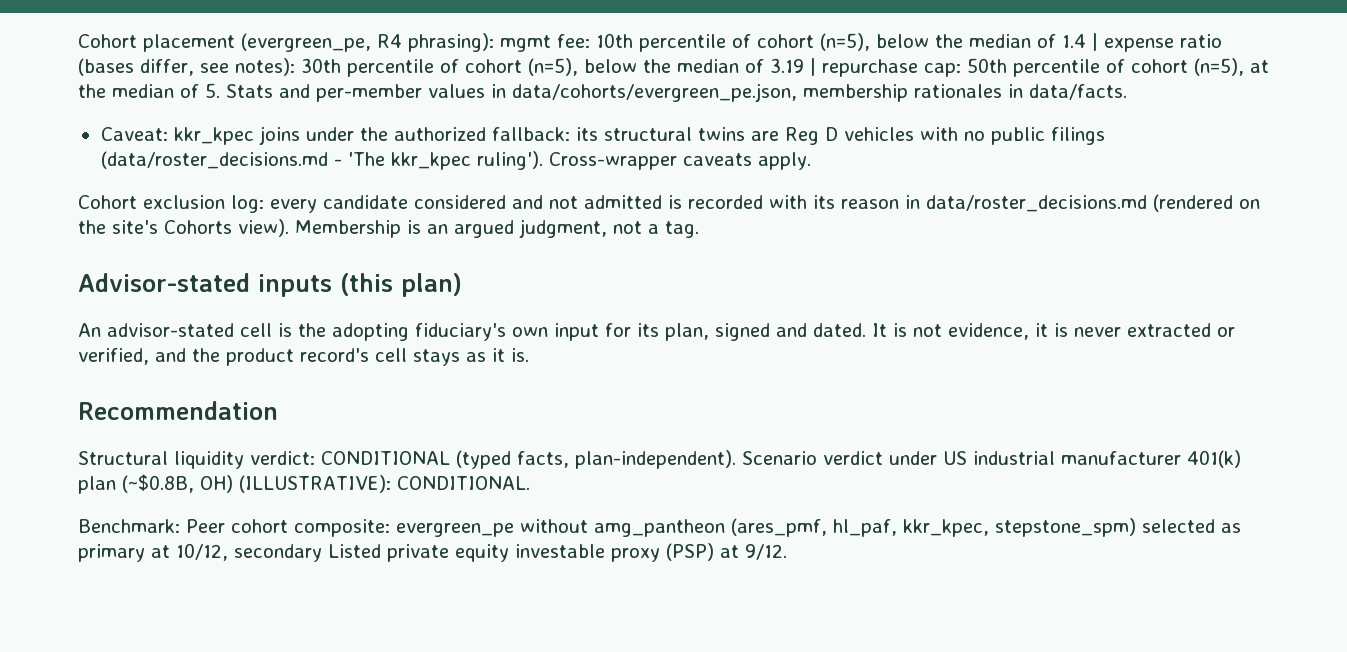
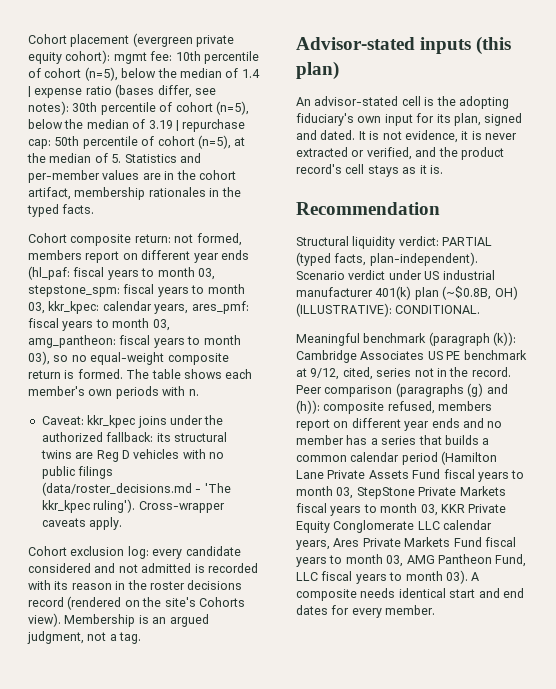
- Cohort placement (evergreen_pe, R4 phrasing): mgmt fee: 10th percentile of cohort (n=5), below the median of 1.4 | expense ratio (bases differ, see notes): 30th percentile of cohort (n=5), below the median of 3.19 | repurchase cap: 50th percentile of cohort (n=5), at the median of 5. Stats and per-member values in data/cohorts/evergreen_pe.json, membership rationales in data/facts.
+ Cohort placement (evergreen private equity cohort): mgmt fee: 10th percentile of cohort (n=5), below the median of 1.4 | expense ratio (bases differ, see notes): 30th percentile of cohort (n=5), below the median of 3.19 | repurchase cap: 50th percentile of cohort (n=5), at the median of 5. Statistics and per-member values are in the cohort artifact, membership rationales in the typed facts.
+ Cohort composite return: not formed, members report on different year ends (hl_paf: fiscal years to month 03, stepstone_spm: fiscal years to month 03, kkr_kpec: calendar years, ares_pmf: fiscal years to month 03, amg_pantheon: fiscal years to month 03), so no equal-weight composite return is formed. The table shows each member's own periods with n.
- Cohort exclusion log: every candidate considered and not admitted is recorded with its reason in data/roster_decisions.md (rendered on the site's Cohorts view).
+ Cohort exclusion log: every candidate considered and not admitted is recorded with its reason in the roster decisions record (rendered on the site's Cohorts view).
- Structural liquidity verdict: CONDITIONAL (typed facts, plan-independent).
+ Structural liquidity verdict: PARTIAL (typed facts, plan-independent).
- Benchmark: Peer cohort composite: evergreen_pe without amg_pantheon (ares_pmf, hl_paf, kkr_kpec, stepstone_spm) selected as primary at 10/12, secondary Listed private equity investable proxy (PSP) at 9/12.
+ Meaningful benchmark (paragraph (k)): Cambridge Associates US PE benchmark at 9/12, cited, series not in the record. Peer comparison (paragraphs (g) and (h)): composite refused, members report on different year ends and no member has a series that builds a common calendar period (Hamilton Lane Private Assets Fund fiscal years to month 03, StepStone Private Markets fiscal years to month 03, KKR Private Equity Conglomerate LLC calendar years, Ares Private Markets Fund fiscal years to month 03, AMG Pantheon Fund, LLC fiscal years to month 03). A composite needs identical start and end dates for every member.

